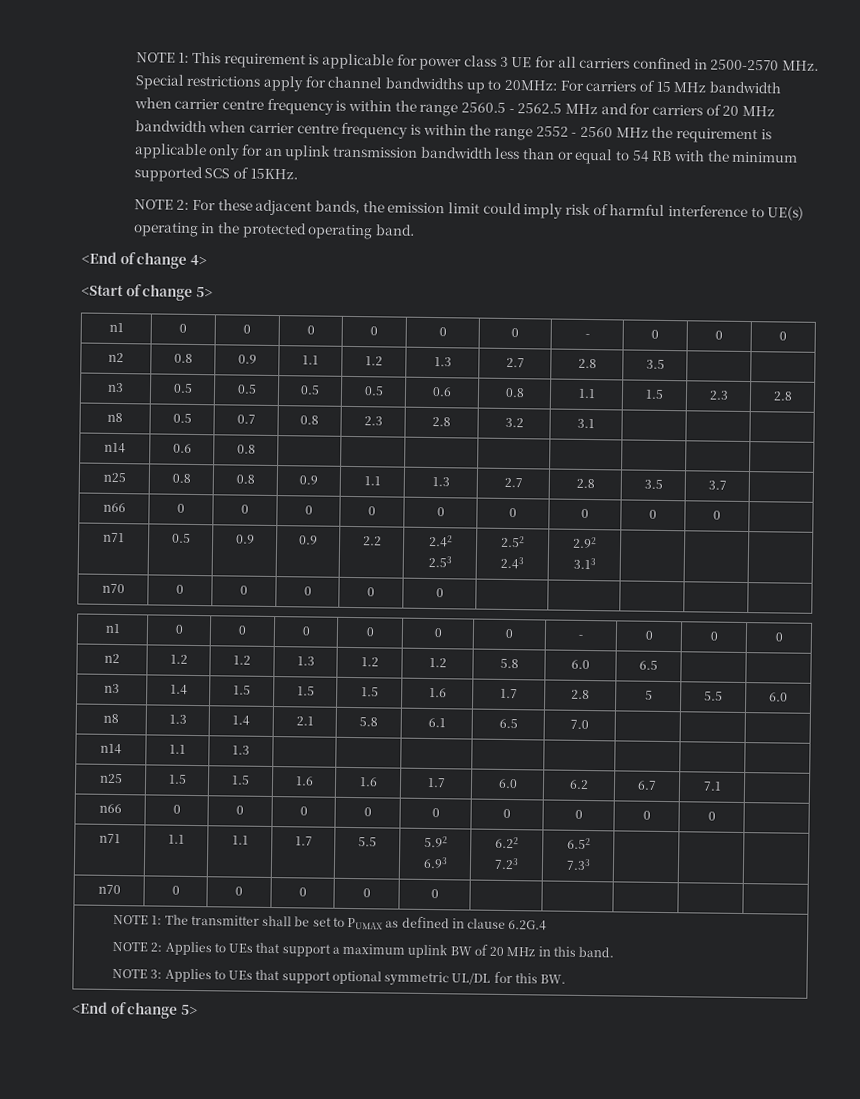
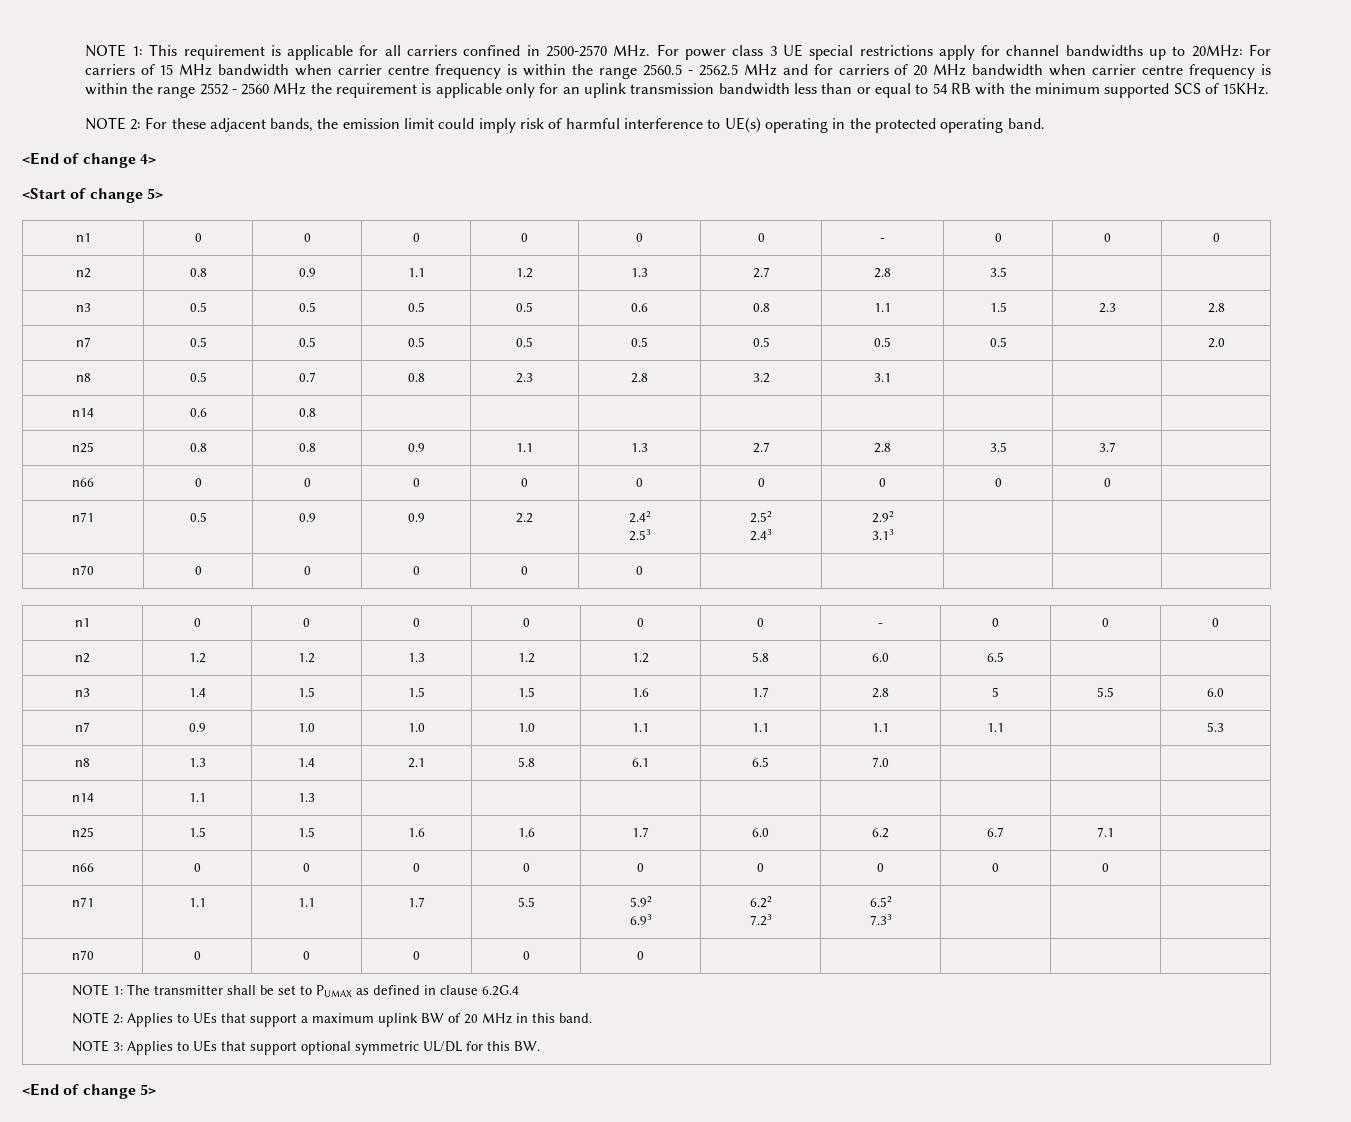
- This requirement is applicable for power class 3 UE for all carriers confined in 2500-2570 MHz. Special restrictions apply for channel bandwidths up to 20MHz:
+ This requirement is applicable for all carriers confined in 2500-2570 MHz. For power class 3 UE special restrictions apply for channel bandwidths up to 20MHz:
+ n7 | 0.5 | 0.5 | 0.5 | 0.5 | 0.5 | 0.5 | 0.5 | 0.5 | | 2.0
+ n7 | 0.9 | 1.0 | 1.0 | 1.0 | 1.1 | 1.1 | 1.1 | 1.1 | | 5.3

